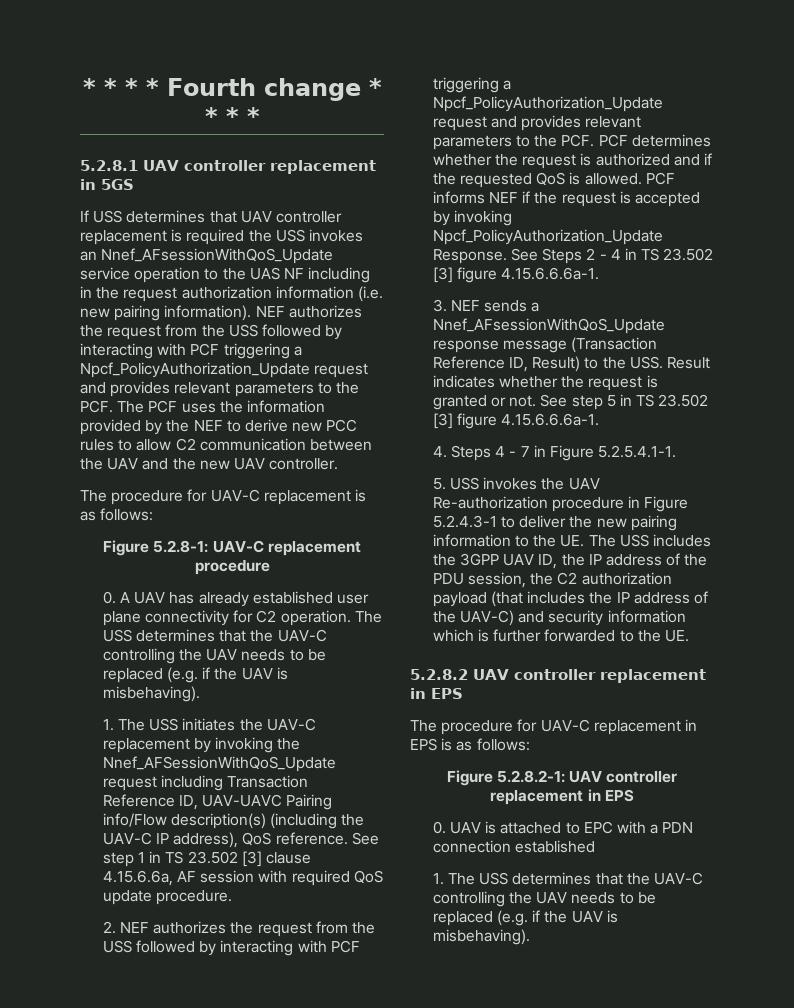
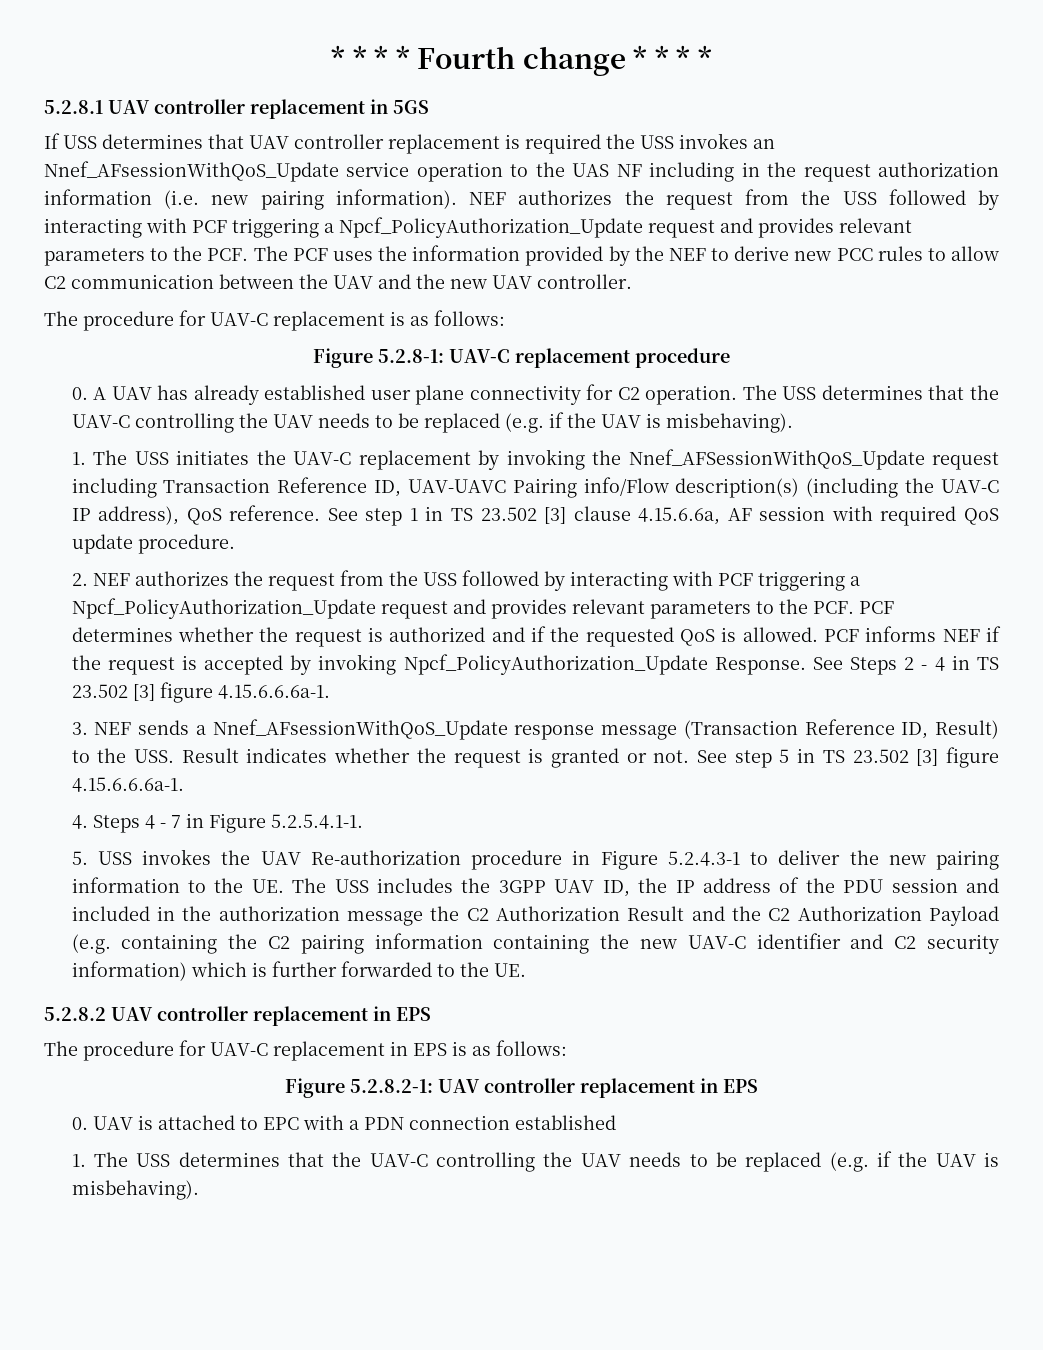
- 5. USS invokes the UAV Re-authorization procedure in Figure 5.2.4.3-1 to deliver the new pairing information to the UE. The USS includes the 3GPP UAV ID, the IP address of the PDU session, the C2 authorization payload (that includes the IP address of the UAV-C) and security information which is further forwarded to the UE.
+ 5. USS invokes the UAV Re-authorization procedure in Figure 5.2.4.3-1 to deliver the new pairing information to the UE. The USS includes the 3GPP UAV ID, the IP address of the PDU session and included in the authorization message the C2 Authorization Result and the C2 Authorization Payload (e.g. containing the C2 pairing information containing the new UAV-C identifier and C2 security information) which is further forwarded to the UE.

